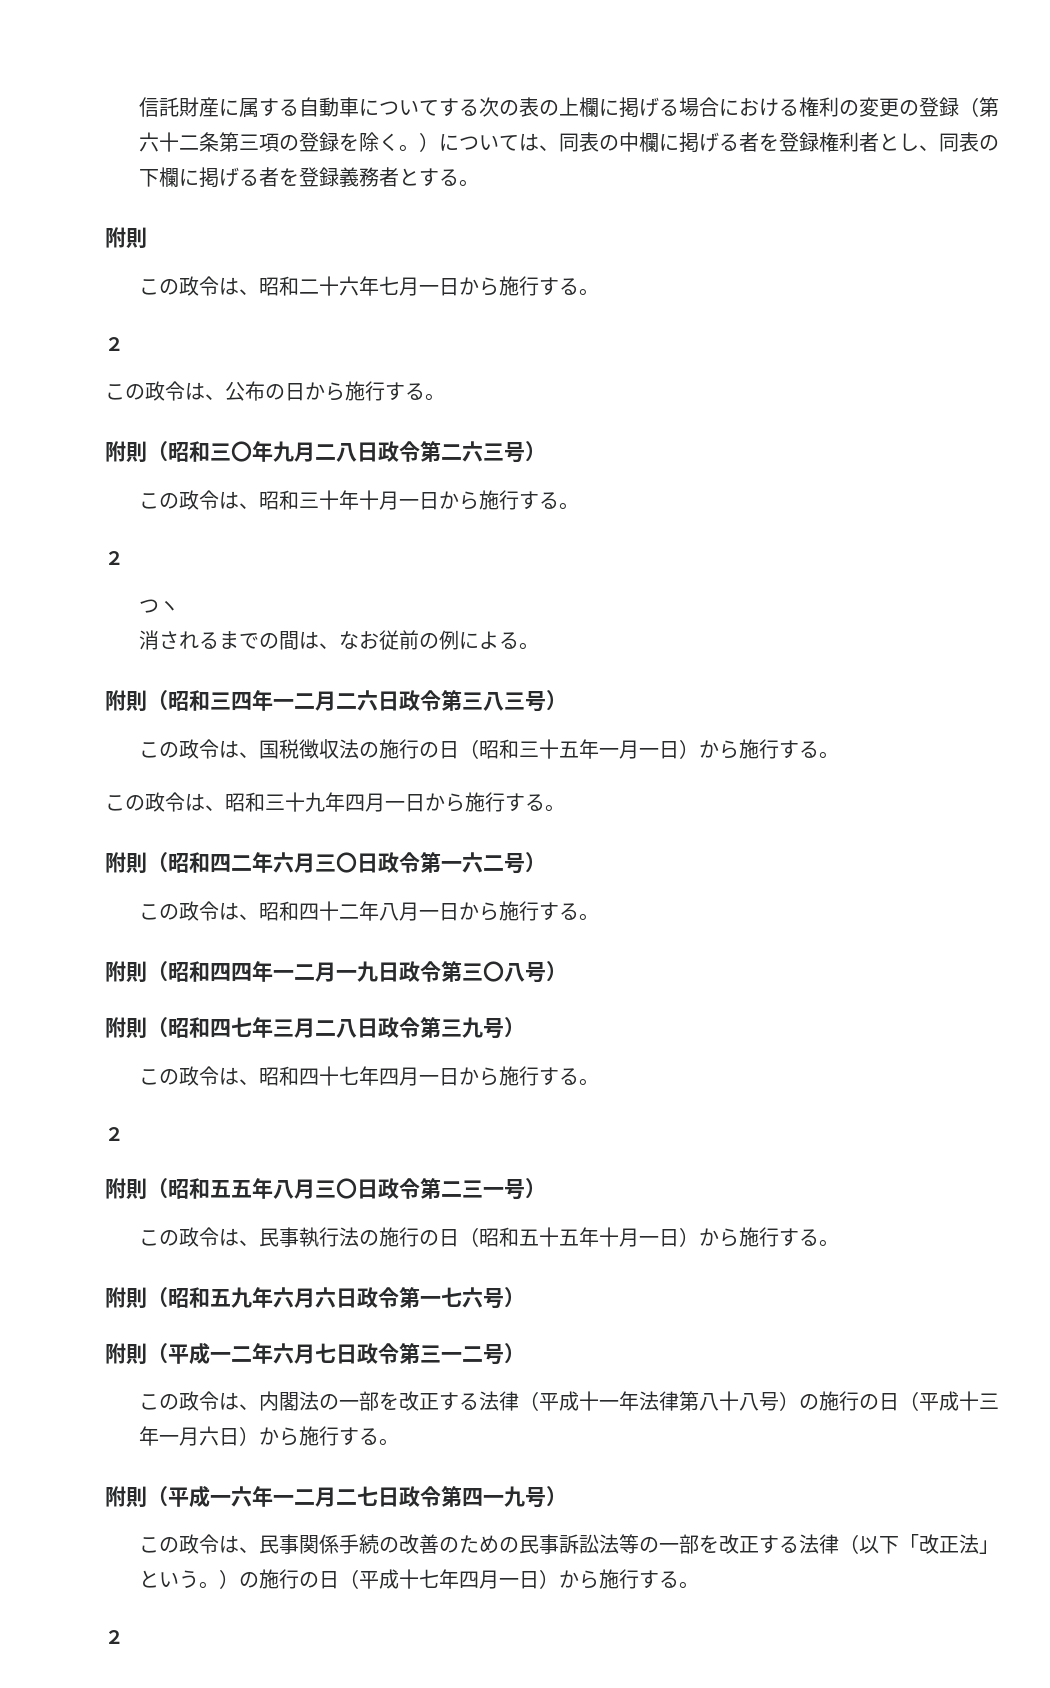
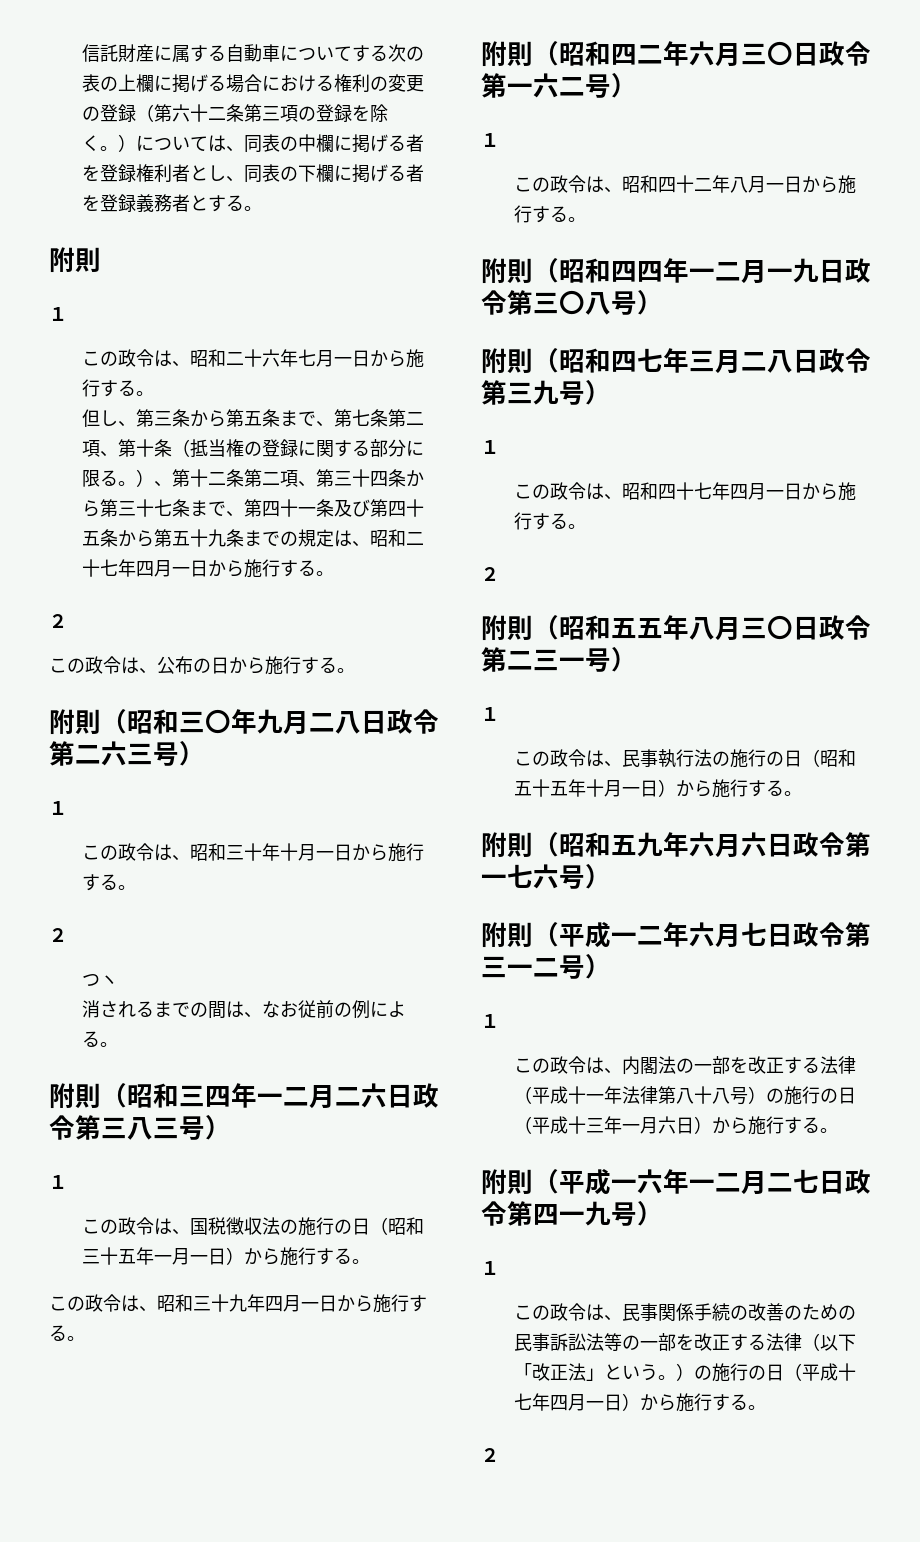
  信託財産に属する自動車についてする次の表の上欄に掲げる場合における権利の変更の登録（第六十二条第三項の登録を除く。）については、同表の中欄に掲げる者を登録権利者とし、同表の下欄に掲げる者を登録義務者とする。
  附則
+ １
+ 但し、第三条から第五条まで、第七条第二項、第十条（抵当権の登録に関する部分に限る。）、第十二条第二項、第三十四条から第三十七条まで、第四十一条及び第四十五条から第五十九条までの規定は、昭和二十七年四月一日から施行する。
  附則（昭和三〇年九月二八日政令第二六三号）
+ １
  附則（昭和三四年一二月二六日政令第三八三号）
+ １
  附則（昭和四二年六月三〇日政令第一六二号）
+ １
  附則（昭和四七年三月二八日政令第三九号）
+ １
  附則（昭和五五年八月三〇日政令第二三一号）
+ １
  附則（平成一二年六月七日政令第三一二号）
+ １
  附則（平成一六年一二月二七日政令第四一九号）
+ １

